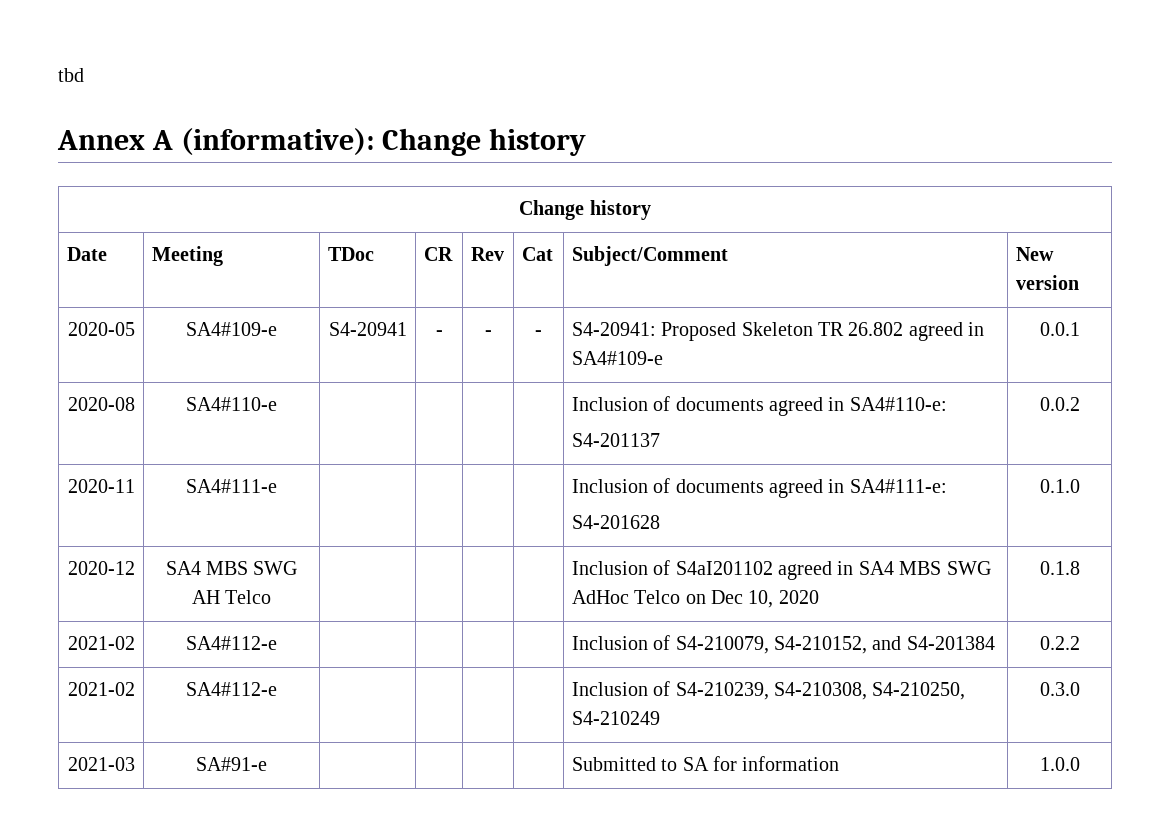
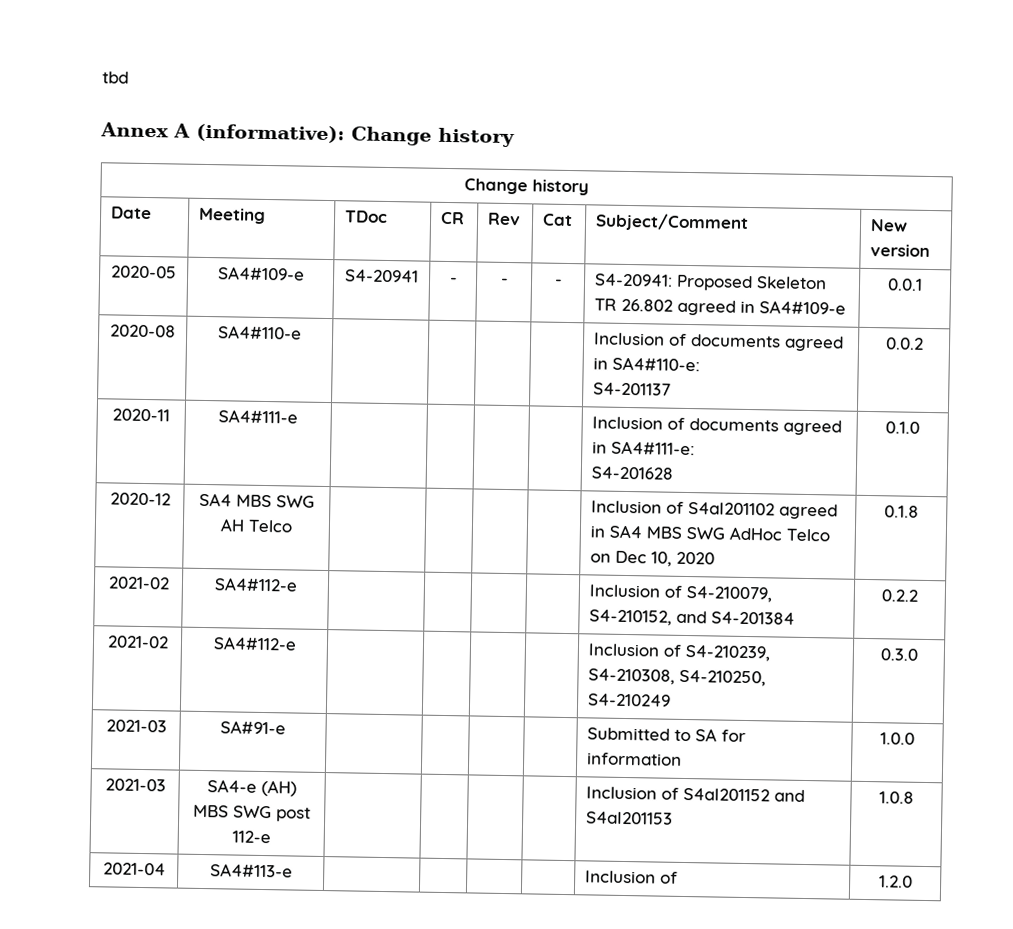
+ 2021-03 | SA4-e (AH) MBS SWG post 112-e | | | | | Inclusion of S4aI201152 and S4aI201153 | 1.0.8
+ 2021-04 | SA4#113-e | | | | | Inclusion of | 1.2.0

